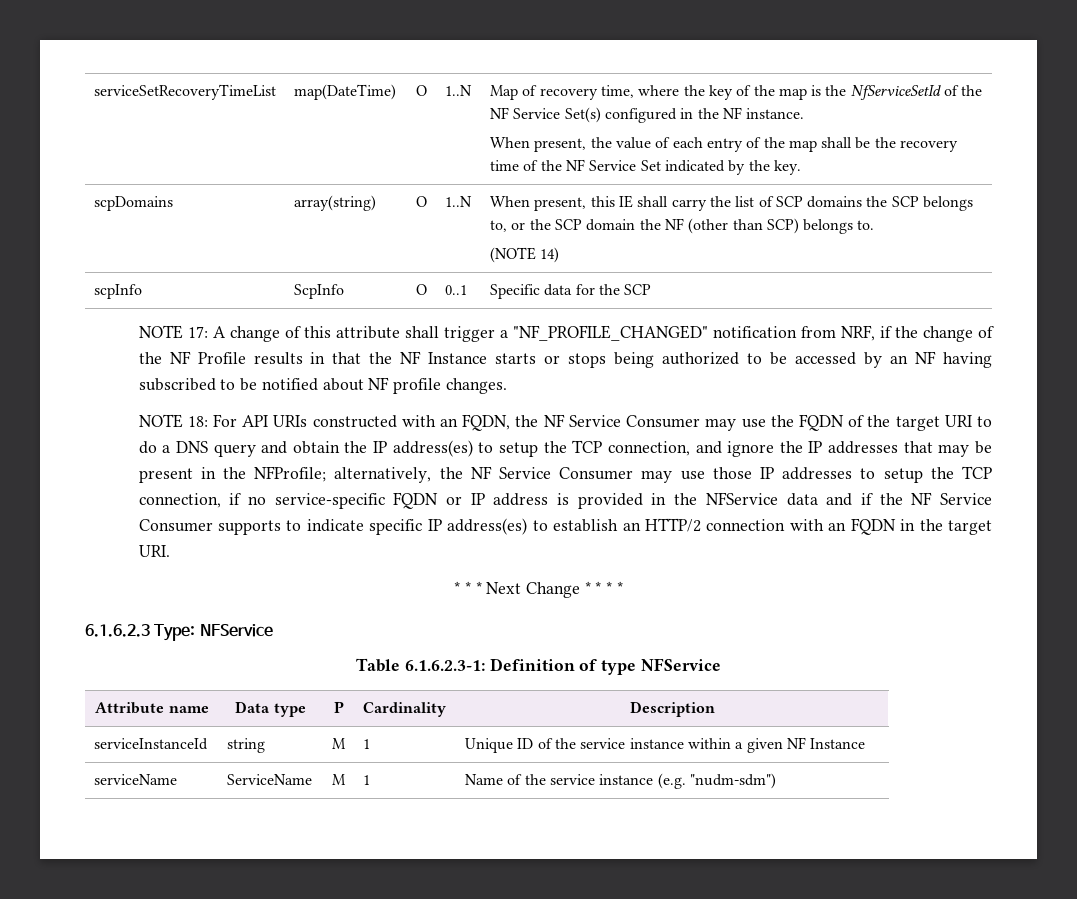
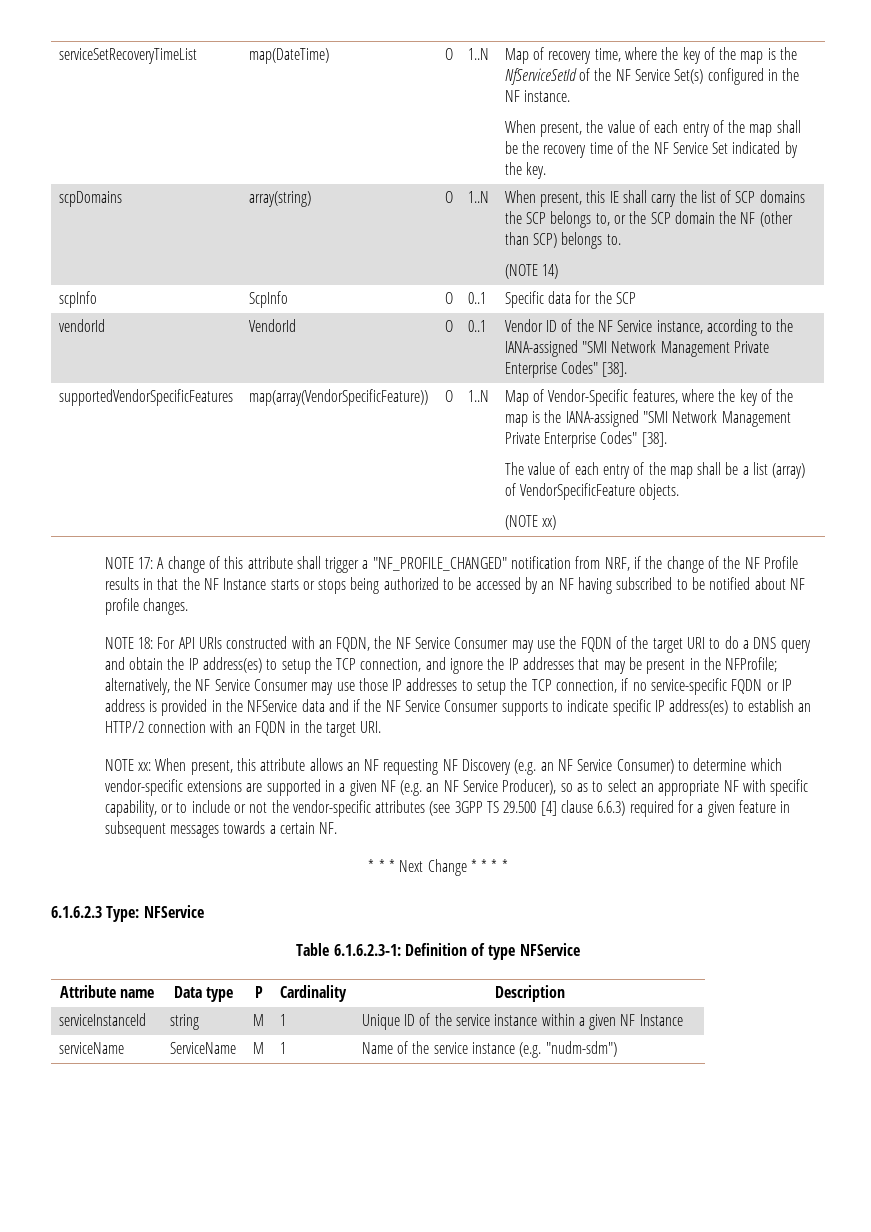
+ vendorId | VendorId | O | 0..1 | Vendor ID of the NF Service instance, according to the IANA-assigned "SMI Network Management Private Enterprise Codes" [38].
+ supportedVendorSpecificFeatures | map(array(VendorSpecificFeature)) | O | 1..N | Map of Vendor-Specific features, where the key of the map is the IANA-assigned "SMI Network Management Private Enterprise Codes" [38].
+ The value of each entry of the map shall be a list (array) of VendorSpecificFeature objects.
+ (NOTE xx)
+ NOTE xx: When present, this attribute allows an NF requesting NF Discovery (e.g. an NF Service Consumer) to determine which vendor-specific extensions are supported in a given NF (e.g. an NF Service Producer), so as to select an appropriate NF with specific capability, or to include or not the vendor-specific attributes (see 3GPP TS 29.500 [4] clause 6.6.3) required for a given feature in subsequent messages towards a certain NF.

